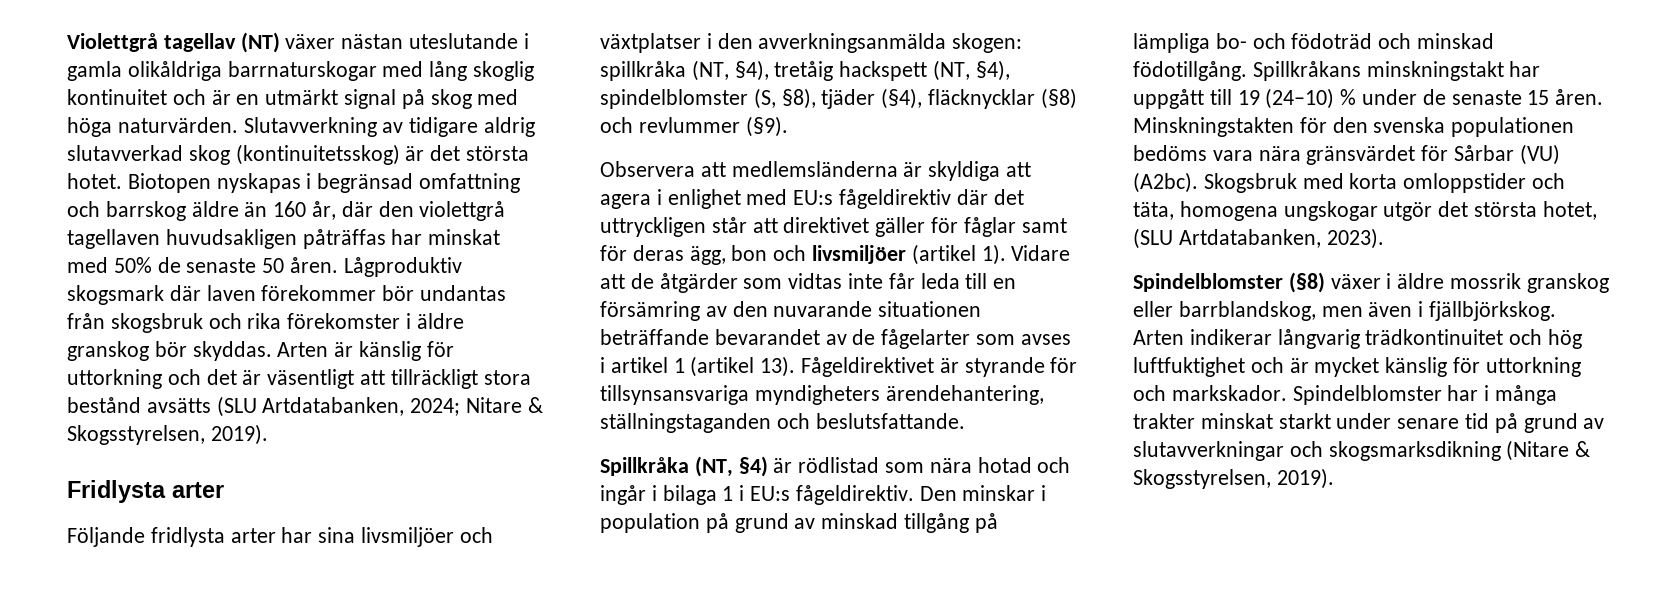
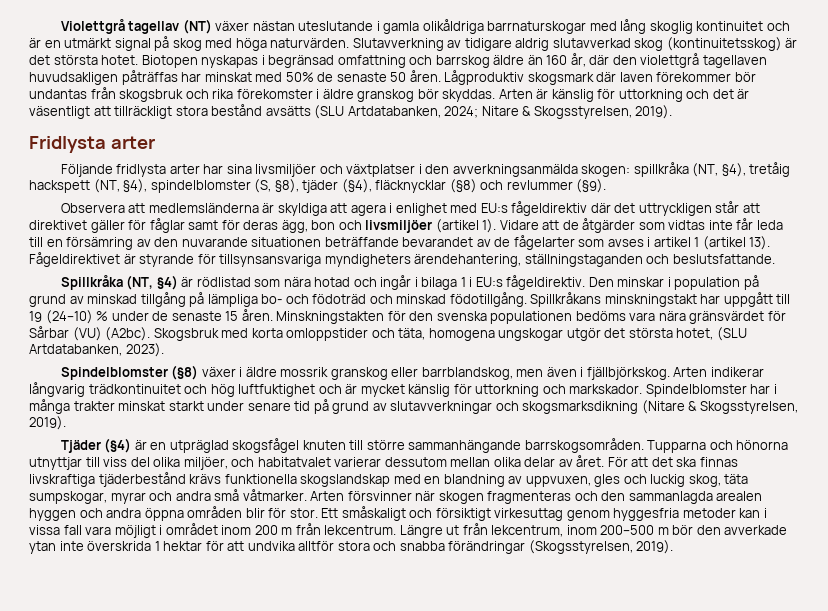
+ Tjäder (§4) är en utpräglad skogsfågel knuten till större sammanhängande barrskogsområden. Tupparna och hönorna utnyttjar till viss del olika miljöer, och habitatvalet varierar dessutom mellan olika delar av året. För att det ska finnas livskraftiga tjäderbestånd krävs funktionella skogslandskap med en blandning av uppvuxen, gles och luckig skog, täta sumpskogar, myrar och andra små våtmarker. Arten försvinner när skogen fragmenteras och den sammanlagda arealen hyggen och andra öppna områden blir för stor. Ett småskaligt och försiktigt virkesuttag genom hyggesfria metoder kan i vissa fall vara möjligt i området inom 200 m från lekcentrum. Längre ut från lekcentrum, inom 200–500 m bör den avverkade ytan inte överskrida 1 hektar för att undvika alltför stora och snabba förändringar (Skogsstyrelsen, 2019).

